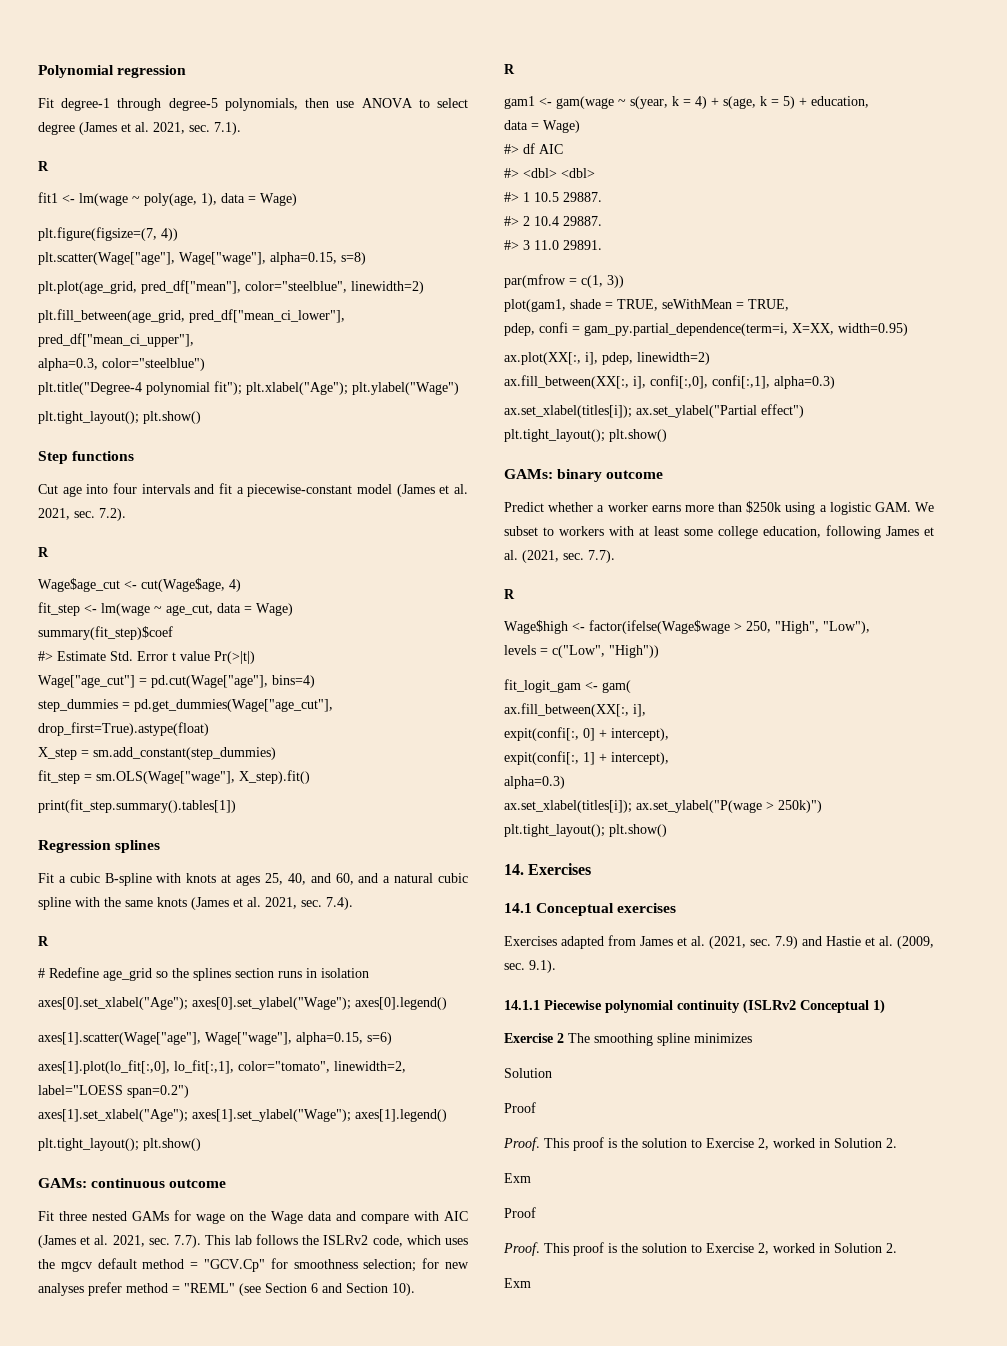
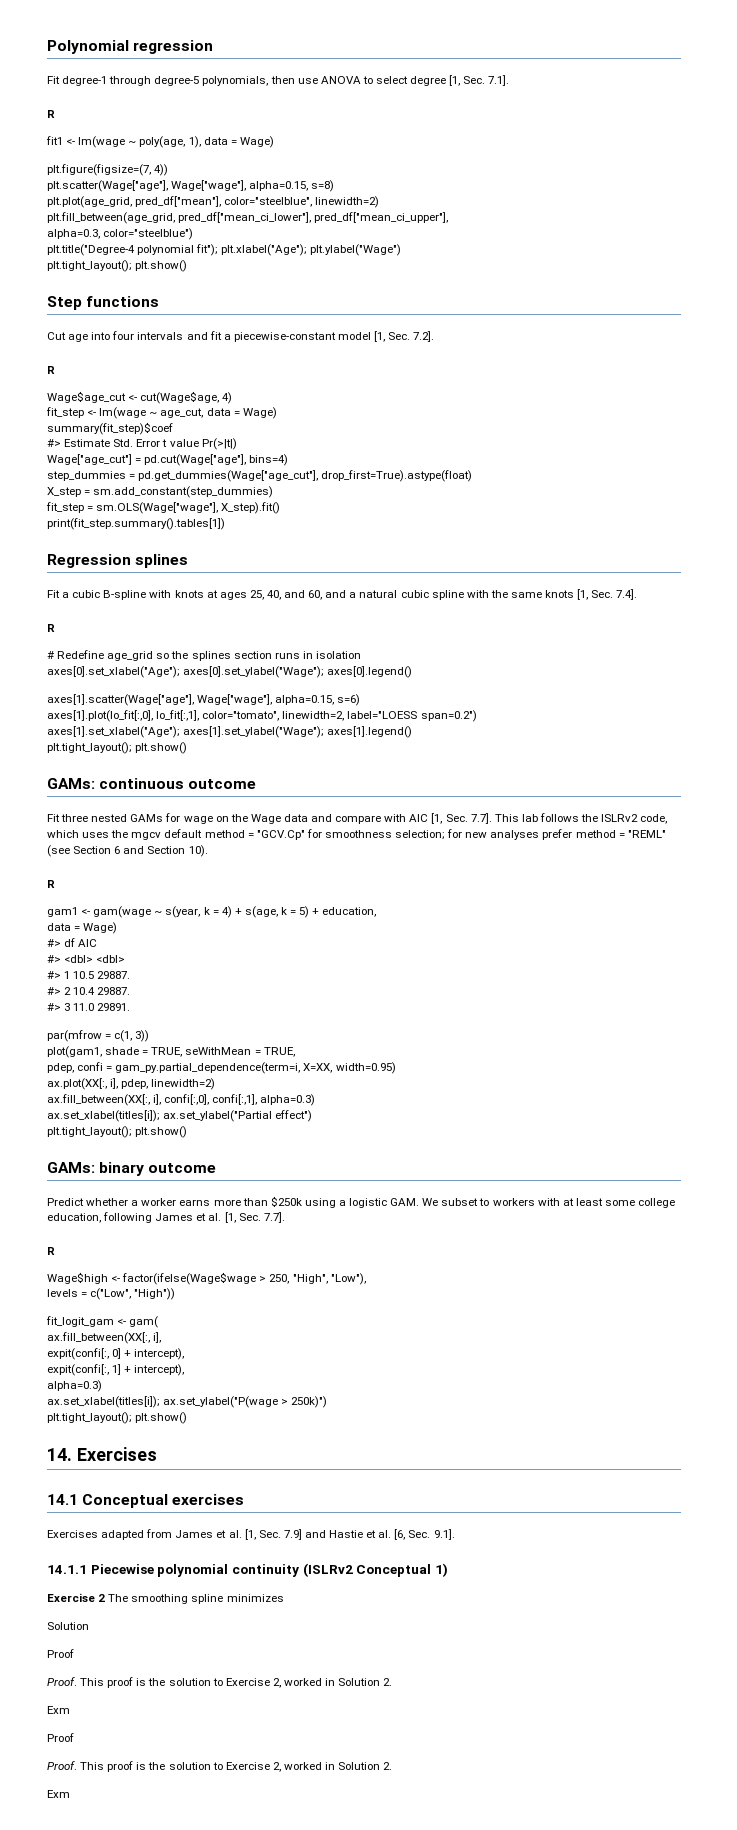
- Fit degree-1 through degree-5 polynomials, then use ANOVA to select degree (James et al. 2021, sec. 7.1).
+ Fit degree-1 through degree-5 polynomials, then use ANOVA to select degree [1, Sec. 7.1].
- Cut age into four intervals and fit a piecewise-constant model (James et al. 2021, sec. 7.2).
+ Cut age into four intervals and fit a piecewise-constant model [1, Sec. 7.2].
- Fit a cubic B-spline with knots at ages 25, 40, and 60, and a natural cubic spline with the same knots (James et al. 2021, sec. 7.4).
+ Fit a cubic B-spline with knots at ages 25, 40, and 60, and a natural cubic spline with the same knots [1, Sec. 7.4].
- Fit three nested GAMs for wage on the Wage data and compare with AIC (James et al. 2021, sec. 7.7). This lab follows the ISLRv2 code, which uses the mgcv default method = "GCV.Cp" for smoothness selection; for new analyses prefer method = "REML" (see Section 6 and Section 10).
+ Fit three nested GAMs for wage on the Wage data and compare with AIC [1, Sec. 7.7]. This lab follows the ISLRv2 code, which uses the mgcv default method = "GCV.Cp" for smoothness selection; for new analyses prefer method = "REML" (see Section 6 and Section 10).
- Predict whether a worker earns more than $250k using a logistic GAM. We subset to workers with at least some college education, following James et al. (2021, sec. 7.7).
+ Predict whether a worker earns more than $250k using a logistic GAM. We subset to workers with at least some college education, following James et al. [1, Sec. 7.7].
- Exercises adapted from James et al. (2021, sec. 7.9) and Hastie et al. (2009, sec. 9.1).
+ Exercises adapted from James et al. [1, Sec. 7.9] and Hastie et al. [6, Sec. 9.1].

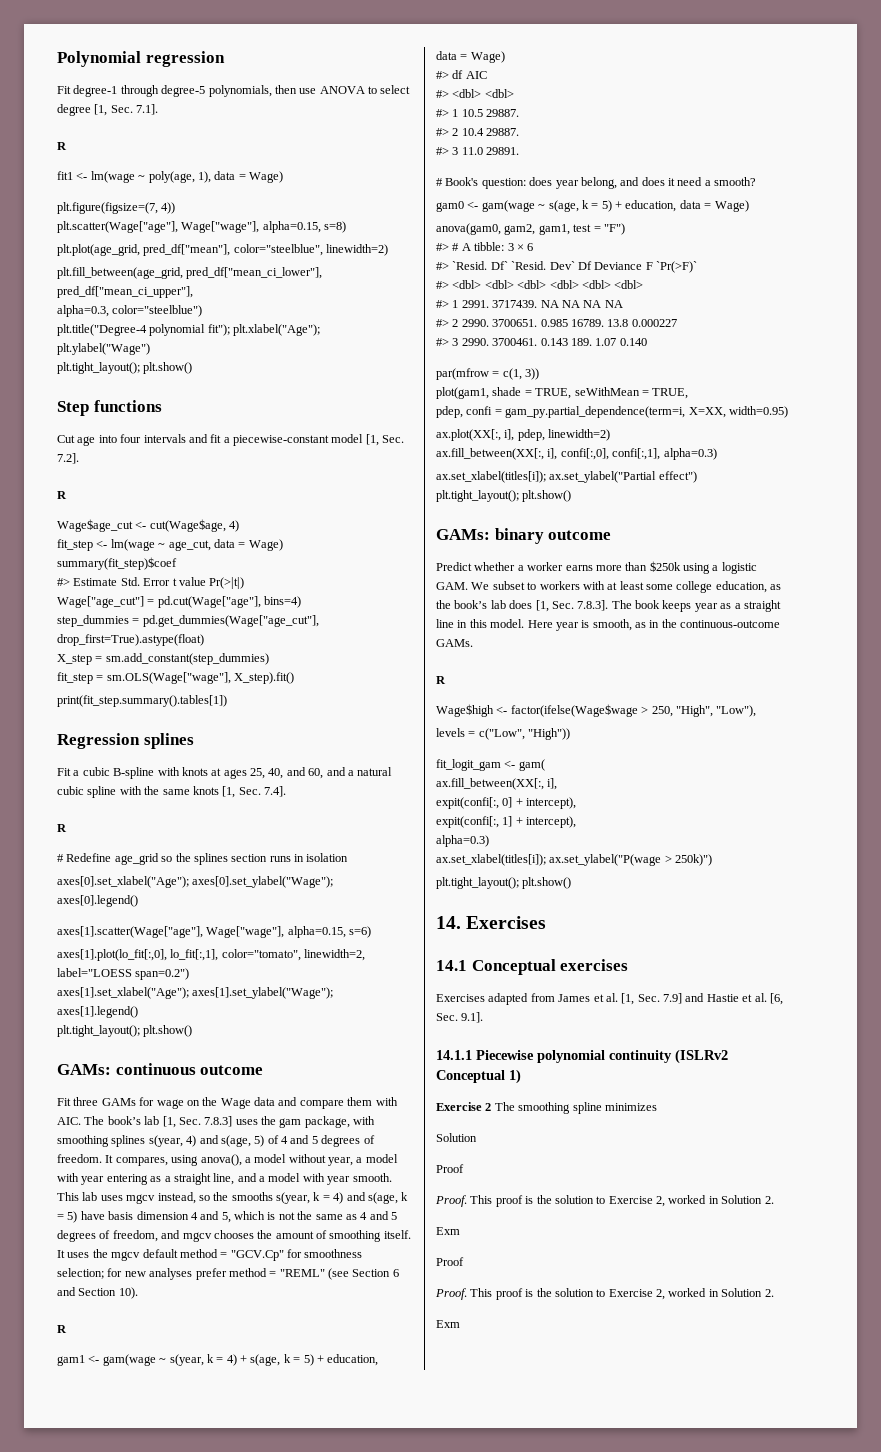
- Fit three nested GAMs for wage on the Wage data and compare with AIC [1, Sec. 7.7]. This lab follows the ISLRv2 code, which uses the mgcv default method = "GCV.Cp" for smoothness selection; for new analyses prefer method = "REML" (see Section 6 and Section 10).
+ Fit three GAMs for wage on the Wage data and compare them with AIC. The book’s lab [1, Sec. 7.8.3] uses the gam package, with smoothing splines s(year, 4) and s(age, 5) of 4 and 5 degrees of freedom. It compares, using anova(), a model without year, a model with year entering as a straight line, and a model with year smooth. This lab uses mgcv instead, so the smooths s(year, k = 4) and s(age, k = 5) have basis dimension 4 and 5, which is not the same as 4 and 5 degrees of freedom, and mgcv chooses the amount of smoothing itself. It uses the mgcv default method = "GCV.Cp" for smoothness selection; for new analyses prefer method = "REML" (see Section 6 and Section 10).
+ # Book's question: does year belong, and does it need a smooth?
+ gam0 <- gam(wage ~ s(age, k = 5) + education, data = Wage)
+ anova(gam0, gam2, gam1, test = "F")
+ #> # A tibble: 3 × 6
+ #> `Resid. Df` `Resid. Dev` Df Deviance F `Pr(>F)`
+ #> <dbl> <dbl> <dbl> <dbl> <dbl> <dbl>
+ #> 1 2991. 3717439. NA NA NA NA
+ #> 2 2990. 3700651. 0.985 16789. 13.8 0.000227
+ #> 3 2990. 3700461. 0.143 189. 1.07 0.140
- Predict whether a worker earns more than $250k using a logistic GAM. We subset to workers with at least some college education, following James et al. [1, Sec. 7.7].
+ Predict whether a worker earns more than $250k using a logistic GAM. We subset to workers with at least some college education, as the book’s lab does [1, Sec. 7.8.3]. The book keeps year as a straight line in this model. Here year is smooth, as in the continuous-outcome GAMs.

